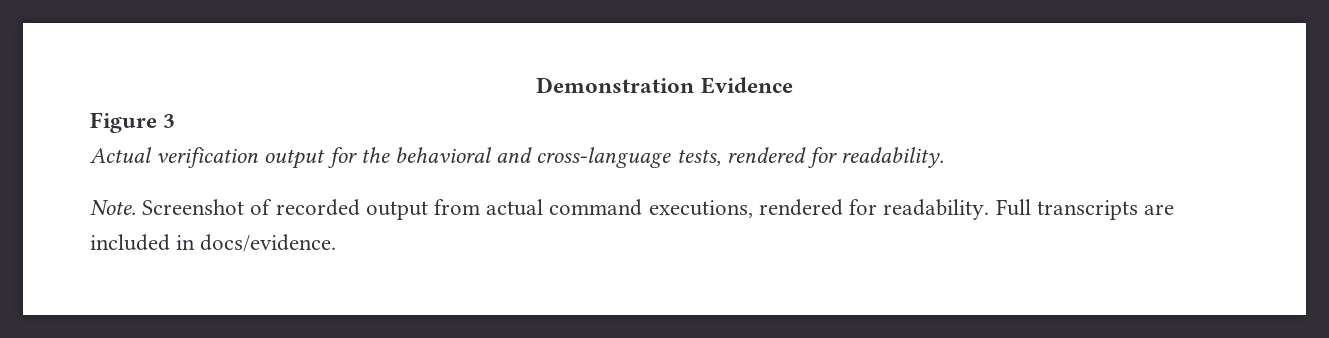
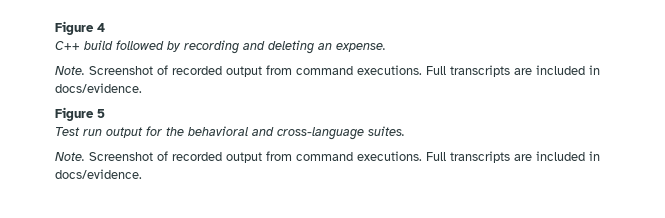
- Demonstration Evidence
- Figure 3
- Actual verification output for the behavioral and cross-language tests, rendered for readability.
- Note. Screenshot of recorded output from actual command executions, rendered for readability. Full transcripts are included in docs/evidence.
+ Figure 4
+ C++ build followed by recording and deleting an expense.
+ Note. Screenshot of recorded output from command executions. Full transcripts are included in docs/evidence.
+ Figure 5
+ Test run output for the behavioral and cross-language suites.
+ Note. Screenshot of recorded output from command executions. Full transcripts are included in docs/evidence.

